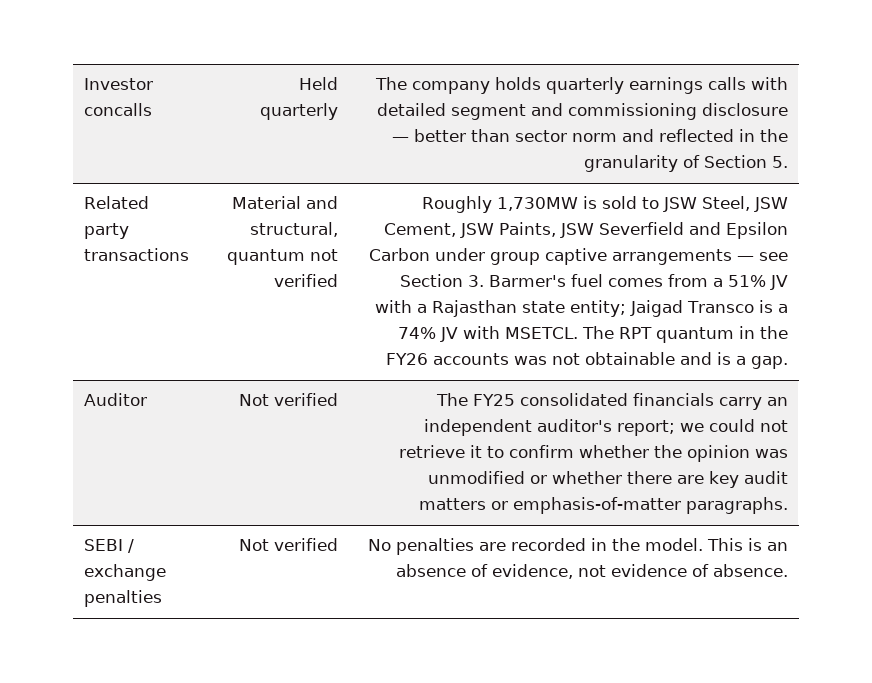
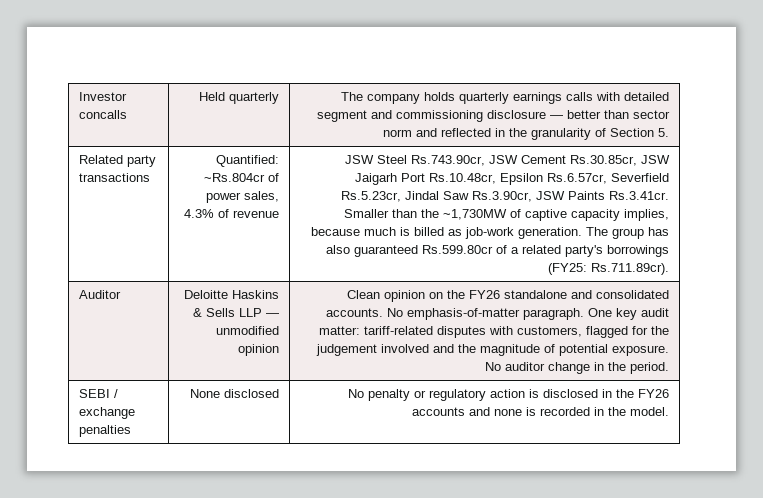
- Material and structural, quantum not verified | Roughly 1,730MW is sold to JSW Steel, JSW Cement, JSW Paints, JSW Severfield and Epsilon Carbon under group captive arrangements — see Section 3. Barmer's fuel comes from a 51% JV with a Rajasthan state entity; Jaigad Transco is a 74% JV with MSETCL. The RPT quantum in the FY26 accounts was not obtainable and is a gap.
- Auditor | Not verified | The FY25 consolidated financials carry an independent auditor's report; we could not retrieve it to confirm whether the opinion was unmodified or whether there are key audit matters or emphasis-of-matter paragraphs.
+ Quantified: ~Rs.804cr of power sales, 4.3% of revenue | JSW Steel Rs.743.90cr, JSW Cement Rs.30.85cr, JSW Jaigarh Port Rs.10.48cr, Epsilon Rs.6.57cr, Severfield Rs.5.23cr, Jindal Saw Rs.3.90cr, JSW Paints Rs.3.41cr. Smaller than the ~1,730MW of captive capacity implies, because much is billed as job-work generation. The group has also guaranteed Rs.599.80cr of a related party's borrowings (FY25: Rs.711.89cr).
+ Auditor | Deloitte Haskins & Sells LLP — unmodified opinion | Clean opinion on the FY26 standalone and consolidated accounts. No emphasis-of-matter paragraph. One key audit matter: tariff-related disputes with customers, flagged for the judgement involved and the magnitude of potential exposure. No auditor change in the period.
- SEBI / exchange penalties | Not verified | No penalties are recorded in the model. This is an absence of evidence, not evidence of absence.
+ SEBI / exchange penalties | None disclosed | No penalty or regulatory action is disclosed in the FY26 accounts and none is recorded in the model.

